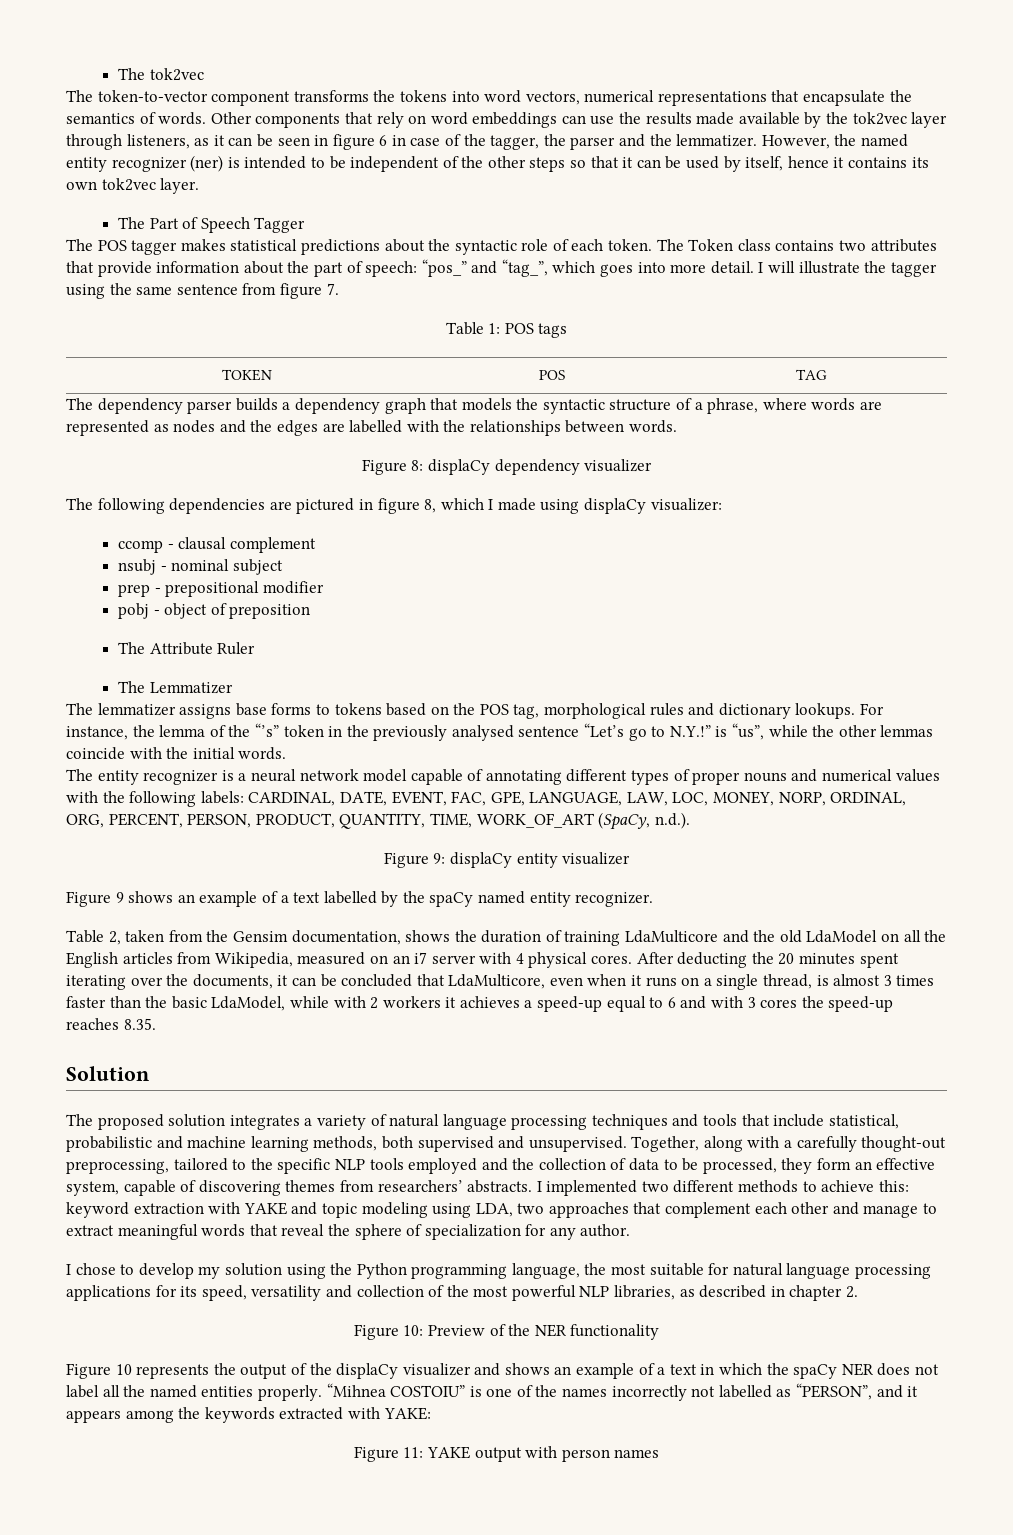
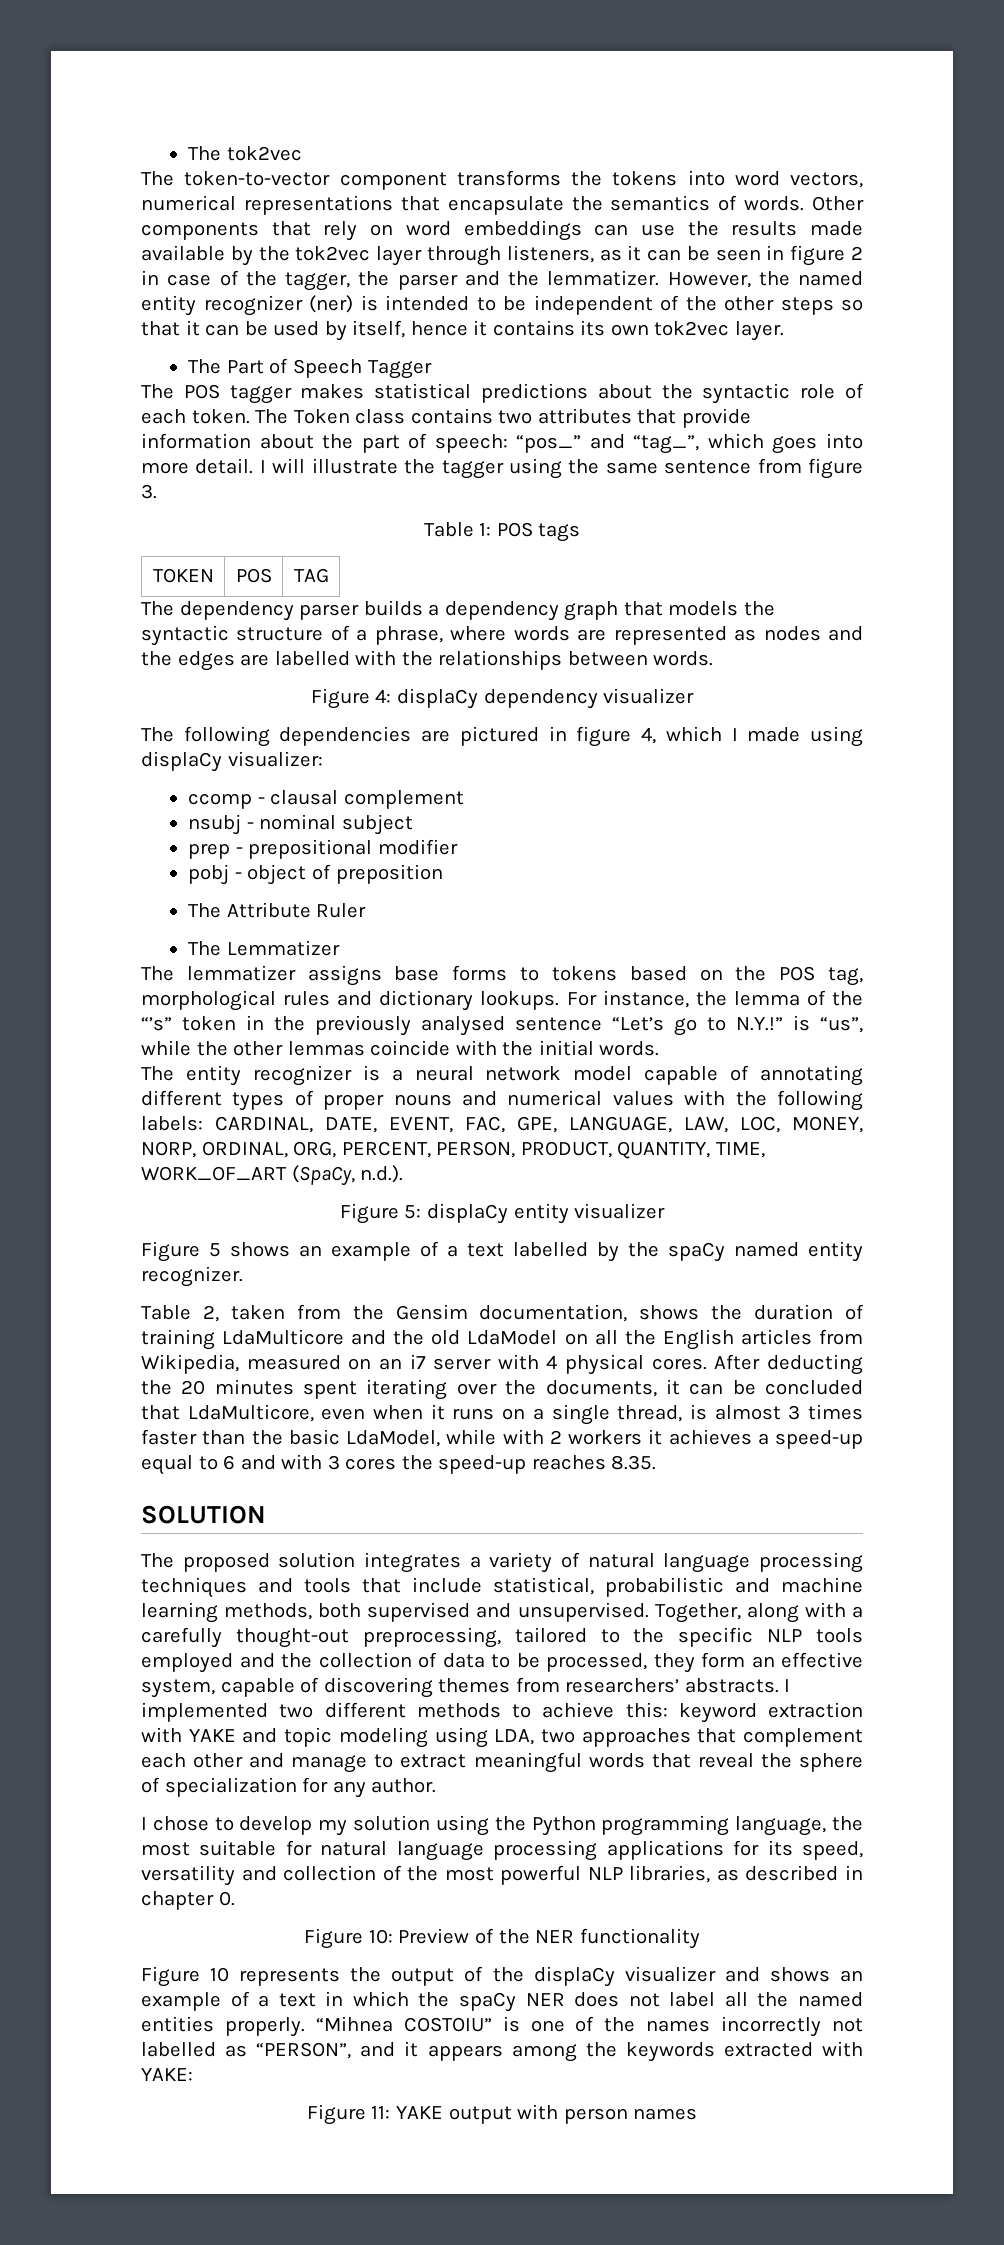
- Other components that rely on word embeddings can use the results made available by the tok2vec layer through listeners, as it can be seen in figure 6 in case of the tagger, the parser and the lemmatizer.
+ Other components that rely on word embeddings can use the results made available by the tok2vec layer through listeners, as it can be seen in figure 2 in case of the tagger, the parser and the lemmatizer.
- I will illustrate the tagger using the same sentence from figure 7.
+ I will illustrate the tagger using the same sentence from figure 3.
- Figure 8: displaCy dependency visualizer
+ Figure 4: displaCy dependency visualizer
- The following dependencies are pictured in figure 8, which I made using displaCy visualizer:
+ The following dependencies are pictured in figure 4, which I made using displaCy visualizer:
- Figure 9: displaCy entity visualizer
+ Figure 5: displaCy entity visualizer
- Figure 9 shows an example of a text labelled by the spaCy named entity recognizer.
+ Figure 5 shows an example of a text labelled by the spaCy named entity recognizer.
- Solution
+ SOLUTION
- I chose to develop my solution using the Python programming language, the most suitable for natural language processing applications for its speed, versatility and collection of the most powerful NLP libraries, as described in chapter 2.
+ I chose to develop my solution using the Python programming language, the most suitable for natural language processing applications for its speed, versatility and collection of the most powerful NLP libraries, as described in chapter 0.

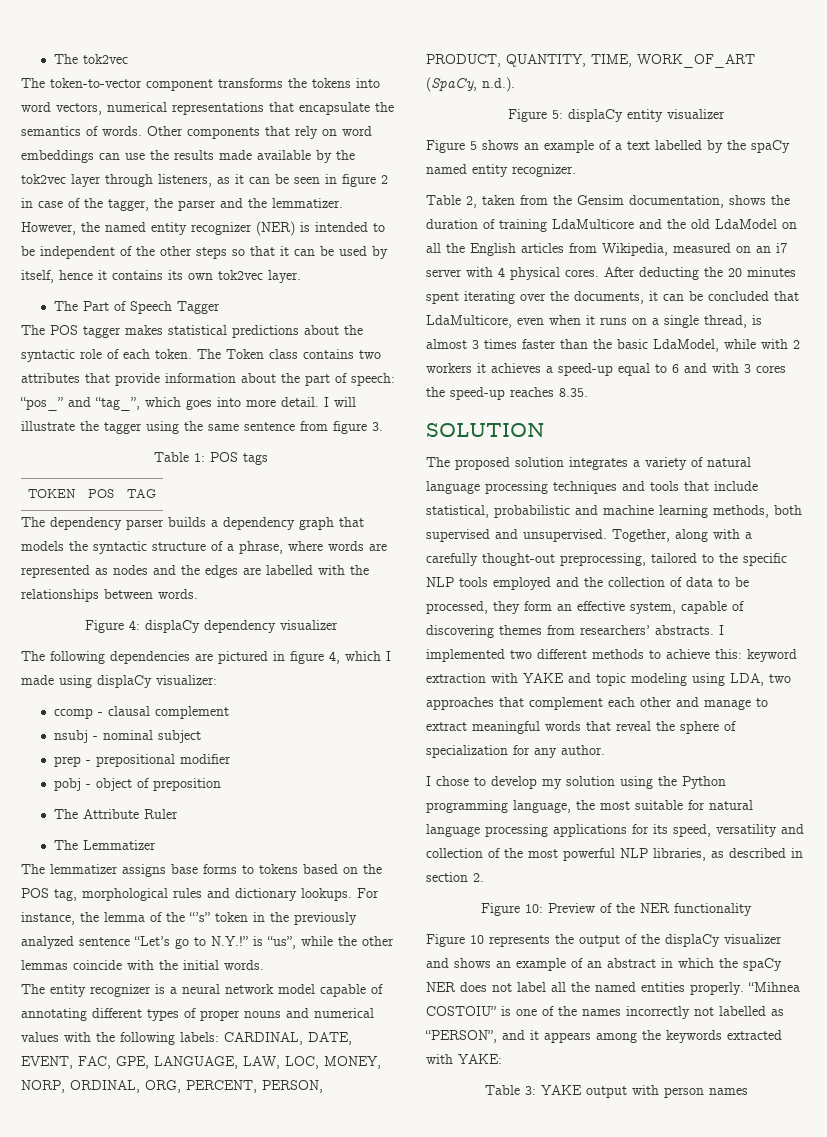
- However, the named entity recognizer (ner) is intended to be independent of the other steps so that it can be used by itself, hence it contains its own tok2vec layer.
+ However, the named entity recognizer (NER) is intended to be independent of the other steps so that it can be used by itself, hence it contains its own tok2vec layer.
- For instance, the lemma of the “’s” token in the previously analysed sentence “Let’s go to N.Y.!” is “us”, while the other lemmas coincide with the initial words.
+ For instance, the lemma of the “’s” token in the previously analyzed sentence “Let’s go to N.Y.!” is “us”, while the other lemmas coincide with the initial words.
- I chose to develop my solution using the Python programming language, the most suitable for natural language processing applications for its speed, versatility and collection of the most powerful NLP libraries, as described in chapter 0.
+ I chose to develop my solution using the Python programming language, the most suitable for natural language processing applications for its speed, versatility and collection of the most powerful NLP libraries, as described in section 2.
- Figure 10 represents the output of the displaCy visualizer and shows an example of a text in which the spaCy NER does not label all the named entities properly.
+ Figure 10 represents the output of the displaCy visualizer and shows an example of an abstract in which the spaCy NER does not label all the named entities properly.
- Figure 11: YAKE output with person names
+ Table 3: YAKE output with person names

